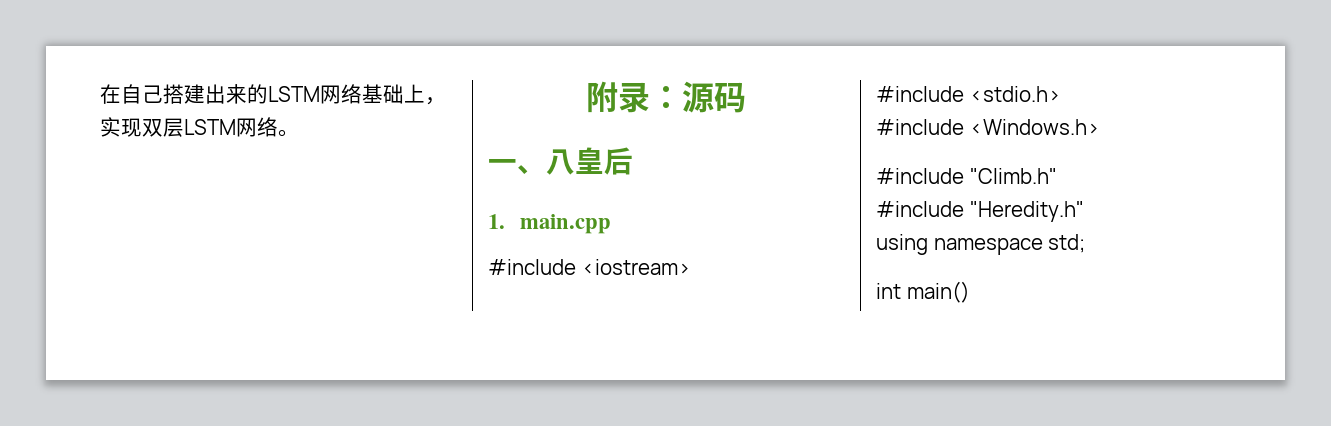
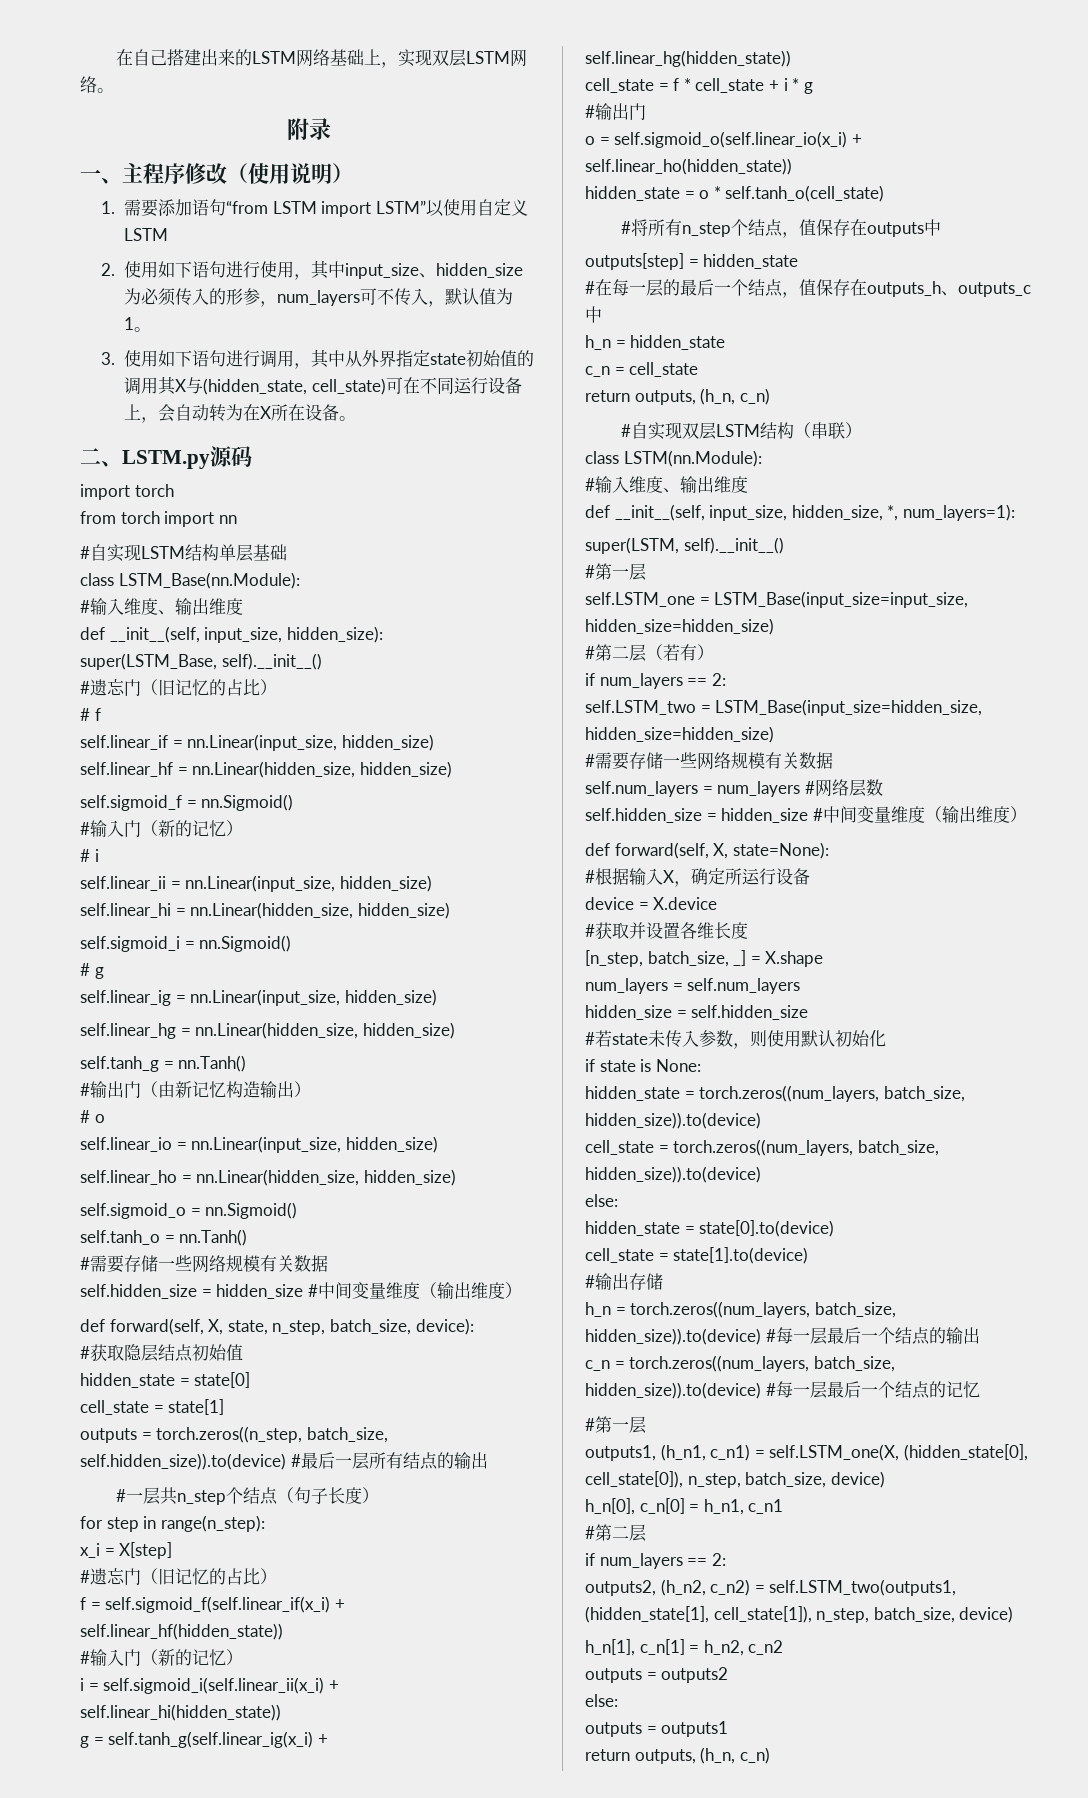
- 附录：源码
- 一、八皇后
- 1. main.cpp
- #include <iostream>
- #include <stdio.h>
- #include <Windows.h>
- #include "Climb.h"
- #include "Heredity.h"
- using namespace std;
- int main()
+ 附录
+ 一、主程序修改（使用说明）
+ 1.需要添加语句“from LSTM import LSTM”以使用自定义LSTM
+ 2.使用如下语句进行使用，其中input_size、hidden_size为必须传入的形参，num_layers可不传入，默认值为1。
+ 3.使用如下语句进行调用，其中从外界指定state初始值的调用其X与(hidden_state, cell_state)可在不同运行设备上，会自动转为在X所在设备。
+ 二、LSTM.py源码
+ import torch
+ from torch import nn
+ #自实现LSTM结构单层基础
+ class LSTM_Base(nn.Module):
+ #输入维度、输出维度
+ def __init__(self, input_size, hidden_size):
+ super(LSTM_Base, self).__init__()
+ #遗忘门（旧记忆的占比）
+ # f
+ self.linear_if = nn.Linear(input_size, hidden_size)
+ self.linear_hf = nn.Linear(hidden_size, hidden_size)
+ self.sigmoid_f = nn.Sigmoid()
+ #输入门（新的记忆）
+ # i
+ self.linear_ii = nn.Linear(input_size, hidden_size)
+ self.linear_hi = nn.Linear(hidden_size, hidden_size)
+ self.sigmoid_i = nn.Sigmoid()
+ # g
+ self.linear_ig = nn.Linear(input_size, hidden_size)
+ self.linear_hg = nn.Linear(hidden_size, hidden_size)
+ self.tanh_g = nn.Tanh()
+ #输出门（由新记忆构造输出）
+ # o
+ self.linear_io = nn.Linear(input_size, hidden_size)
+ self.linear_ho = nn.Linear(hidden_size, hidden_size)
+ self.sigmoid_o = nn.Sigmoid()
+ self.tanh_o = nn.Tanh()
+ #需要存储一些网络规模有关数据
+ self.hidden_size = hidden_size #中间变量维度（输出维度）
+ def forward(self, X, state, n_step, batch_size, device):
+ #获取隐层结点初始值
+ hidden_state = state[0]
+ cell_state = state[1]
+ outputs = torch.zeros((n_step, batch_size, self.hidden_size)).to(device) #最后一层所有结点的输出
+ #一层共n_step个结点（句子长度）
+ for step in range(n_step):
+ x_i = X[step]
+ #遗忘门（旧记忆的占比）
+ f = self.sigmoid_f(self.linear_if(x_i) + self.linear_hf(hidden_state))
+ #输入门（新的记忆）
+ i = self.sigmoid_i(self.linear_ii(x_i) + self.linear_hi(hidden_state))
+ g = self.tanh_g(self.linear_ig(x_i) + self.linear_hg(hidden_state))
+ cell_state = f * cell_state + i * g
+ #输出门
+ o = self.sigmoid_o(self.linear_io(x_i) + self.linear_ho(hidden_state))
+ hidden_state = o * self.tanh_o(cell_state)
+ #将所有n_step个结点，值保存在outputs中
+ outputs[step] = hidden_state
+ #在每一层的最后一个结点，值保存在outputs_h、outputs_c中
+ h_n = hidden_state
+ c_n = cell_state
+ return outputs, (h_n, c_n)
+ #自实现双层LSTM结构（串联）
+ class LSTM(nn.Module):
+ #输入维度、输出维度
+ def __init__(self, input_size, hidden_size, *, num_layers=1):
+ super(LSTM, self).__init__()
+ #第一层
+ self.LSTM_one = LSTM_Base(input_size=input_size, hidden_size=hidden_size)
+ #第二层（若有）
+ if num_layers == 2:
+ self.LSTM_two = LSTM_Base(input_size=hidden_size, hidden_size=hidden_size)
+ #需要存储一些网络规模有关数据
+ self.num_layers = num_layers #网络层数
+ self.hidden_size = hidden_size #中间变量维度（输出维度）
+ def forward(self, X, state=None):
+ #根据输入X，确定所运行设备
+ device = X.device
+ #获取并设置各维长度
+ [n_step, batch_size, _] = X.shape
+ num_layers = self.num_layers
+ hidden_size = self.hidden_size
+ #若state未传入参数，则使用默认初始化
+ if state is None:
+ hidden_state = torch.zeros((num_layers, batch_size, hidden_size)).to(device)
+ cell_state = torch.zeros((num_layers, batch_size, hidden_size)).to(device)
+ else:
+ hidden_state = state[0].to(device)
+ cell_state = state[1].to(device)
+ #输出存储
+ h_n = torch.zeros((num_layers, batch_size, hidden_size)).to(device) #每一层最后一个结点的输出
+ c_n = torch.zeros((num_layers, batch_size, hidden_size)).to(device) #每一层最后一个结点的记忆
+ #第一层
+ outputs1, (h_n1, c_n1) = self.LSTM_one(X, (hidden_state[0], cell_state[0]), n_step, batch_size, device)
+ h_n[0], c_n[0] = h_n1, c_n1
+ #第二层
+ if num_layers == 2:
+ outputs2, (h_n2, c_n2) = self.LSTM_two(outputs1, (hidden_state[1], cell_state[1]), n_step, batch_size, device)
+ h_n[1], c_n[1] = h_n2, c_n2
+ outputs = outputs2
+ else:
+ outputs = outputs1
+ return outputs, (h_n, c_n)

